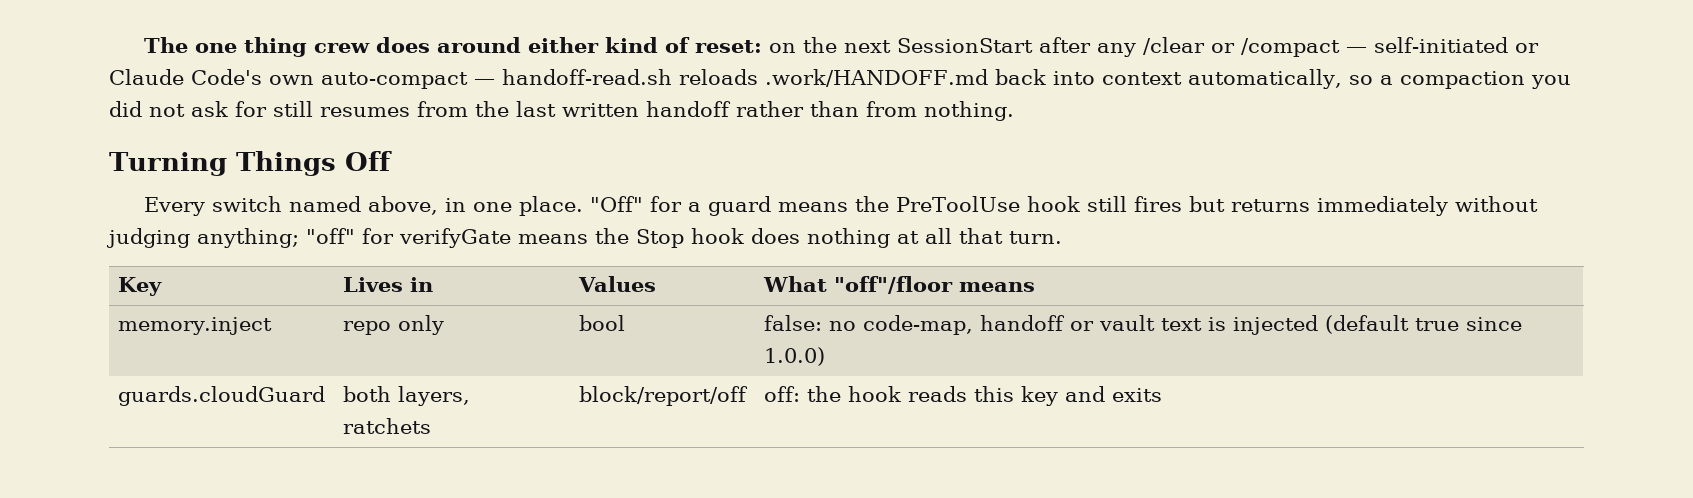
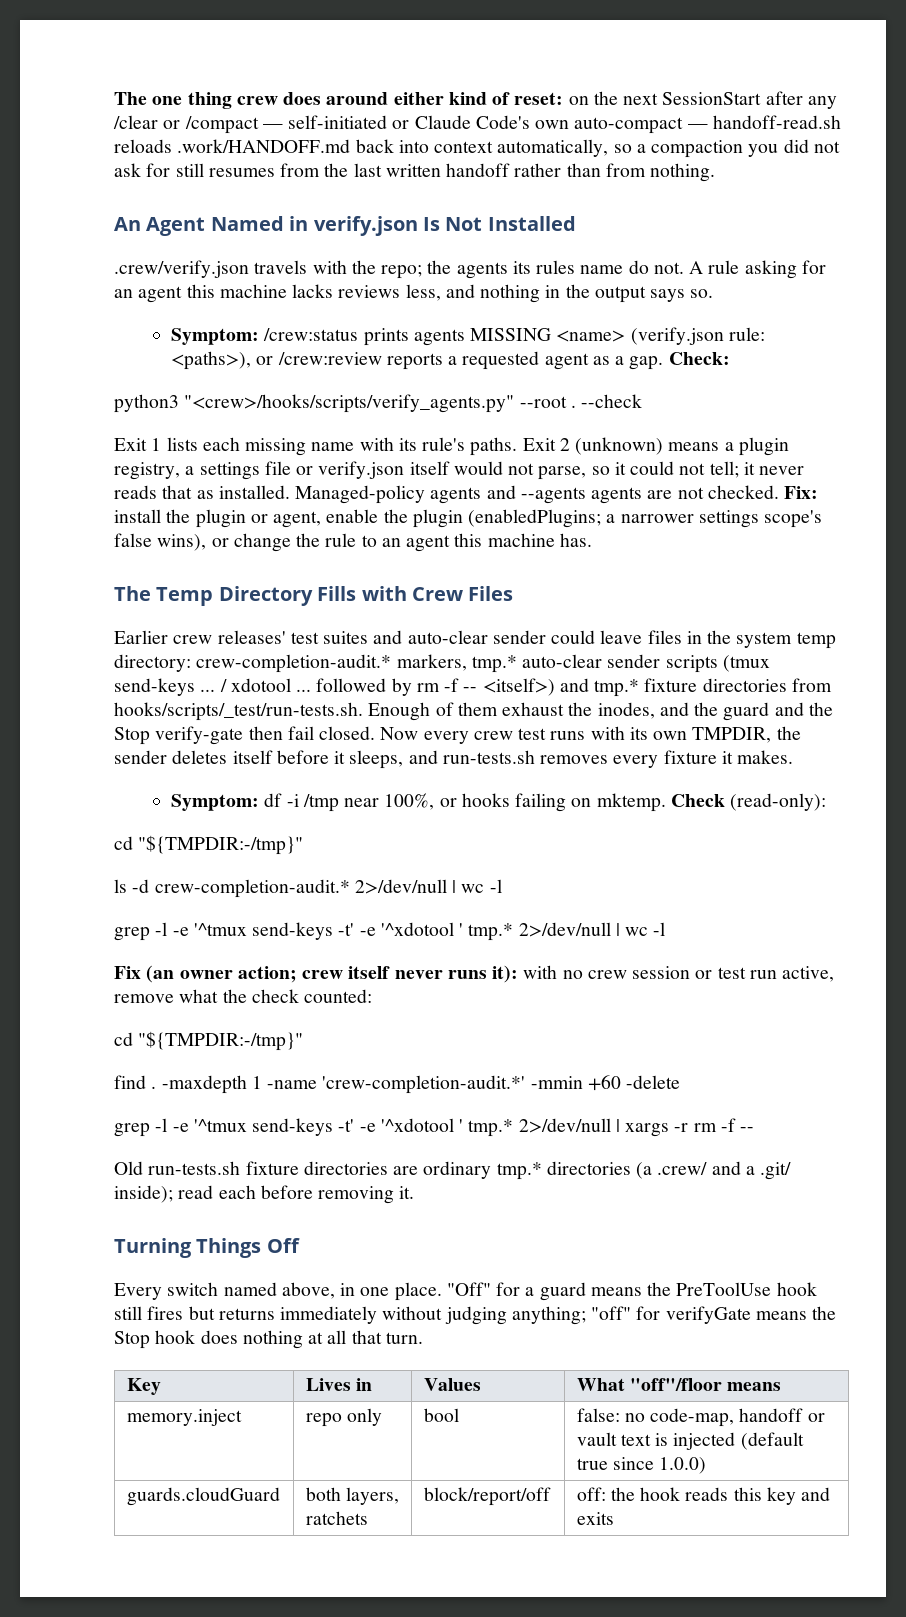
+ An Agent Named in verify.json Is Not Installed
+ .crew/verify.json travels with the repo; the agents its rules name do not. A rule asking for an agent this machine lacks reviews less, and nothing in the output says so.
+ Symptom: /crew:status prints agents MISSING <name> (verify.json rule: <paths>), or /crew:review reports a requested agent as a gap. Check:
+ python3 "<crew>/hooks/scripts/verify_agents.py" --root . --check
+ Exit 1 lists each missing name with its rule's paths. Exit 2 (unknown) means a plugin registry, a settings file or verify.json itself would not parse, so it could not tell; it never reads that as installed. Managed-policy agents and --agents agents are not checked. Fix: install the plugin or agent, enable the plugin (enabledPlugins; a narrower settings scope's false wins), or change the rule to an agent this machine has.
+ The Temp Directory Fills with Crew Files
+ Earlier crew releases' test suites and auto-clear sender could leave files in the system temp directory: crew-completion-audit.* markers, tmp.* auto-clear sender scripts (tmux send-keys ... / xdotool ... followed by rm -f -- <itself>) and tmp.* fixture directories from hooks/scripts/_test/run-tests.sh. Enough of them exhaust the inodes, and the guard and the Stop verify-gate then fail closed. Now every crew test runs with its own TMPDIR, the sender deletes itself before it sleeps, and run-tests.sh removes every fixture it makes.
+ Symptom: df -i /tmp near 100%, or hooks failing on mktemp. Check (read-only):
+ cd "${TMPDIR:-/tmp}"
+ ls -d crew-completion-audit.* 2>/dev/null | wc -l
+ grep -l -e '^tmux send-keys -t' -e '^xdotool ' tmp.* 2>/dev/null | wc -l
+ Fix (an owner action; crew itself never runs it): with no crew session or test run active, remove what the check counted:
+ cd "${TMPDIR:-/tmp}"
+ find . -maxdepth 1 -name 'crew-completion-audit.*' -mmin +60 -delete
+ grep -l -e '^tmux send-keys -t' -e '^xdotool ' tmp.* 2>/dev/null | xargs -r rm -f --
+ Old run-tests.sh fixture directories are ordinary tmp.* directories (a .crew/ and a .git/ inside); read each before removing it.

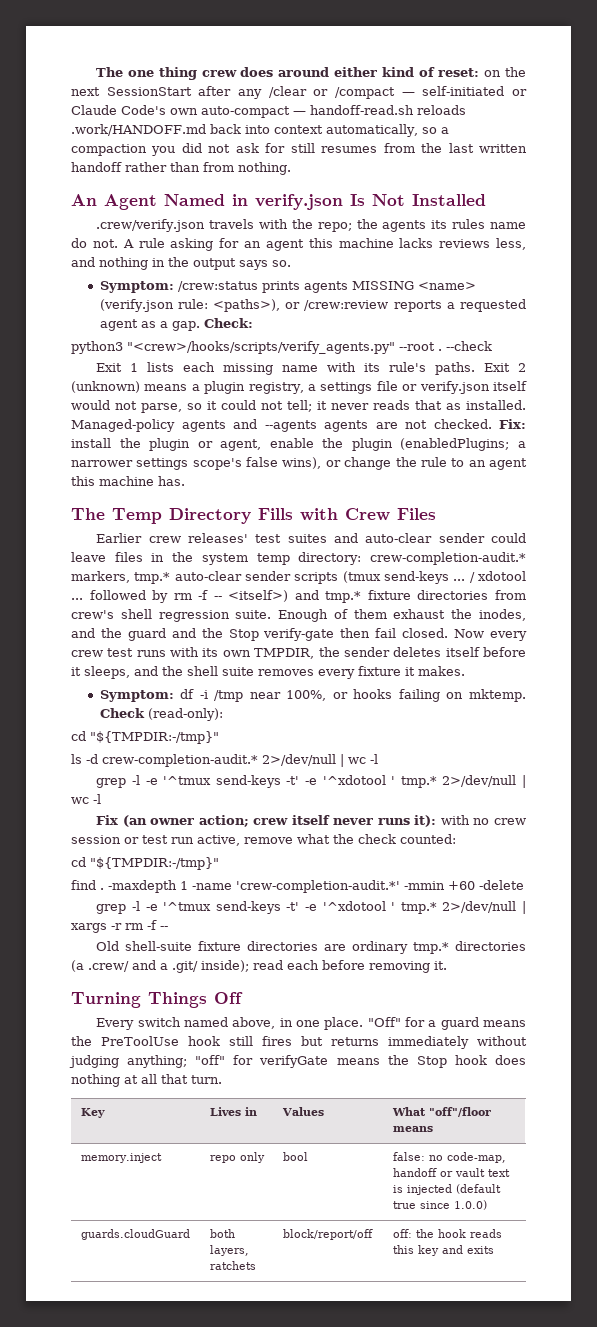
- / xdotool ... followed by rm -f -- <itself>) and tmp.* fixture directories from hooks/scripts/_test/run-tests.sh. Enough of them exhaust the inodes, and the guard and the Stop verify-gate then fail closed.
+ / xdotool ... followed by rm -f -- <itself>) and tmp.* fixture directories from crew's shell regression suite. Enough of them exhaust the inodes, and the guard and the Stop verify-gate then fail closed.
- Now every crew test runs with its own TMPDIR, the sender deletes itself before it sleeps, and run-tests.sh removes every fixture it makes.
+ Now every crew test runs with its own TMPDIR, the sender deletes itself before it sleeps, and the shell suite removes every fixture it makes.
- Old run-tests.sh fixture directories are ordinary tmp.* directories (a .crew/ and a .git/ inside); read each before removing it.
+ Old shell-suite fixture directories are ordinary tmp.* directories (a .crew/ and a .git/ inside); read each before removing it.

